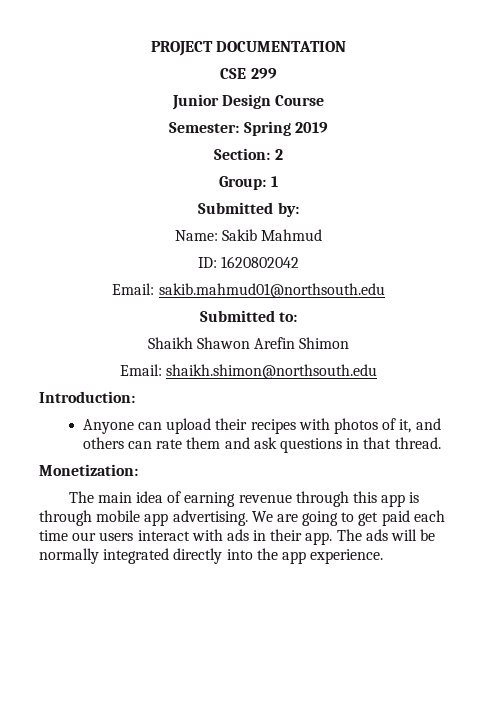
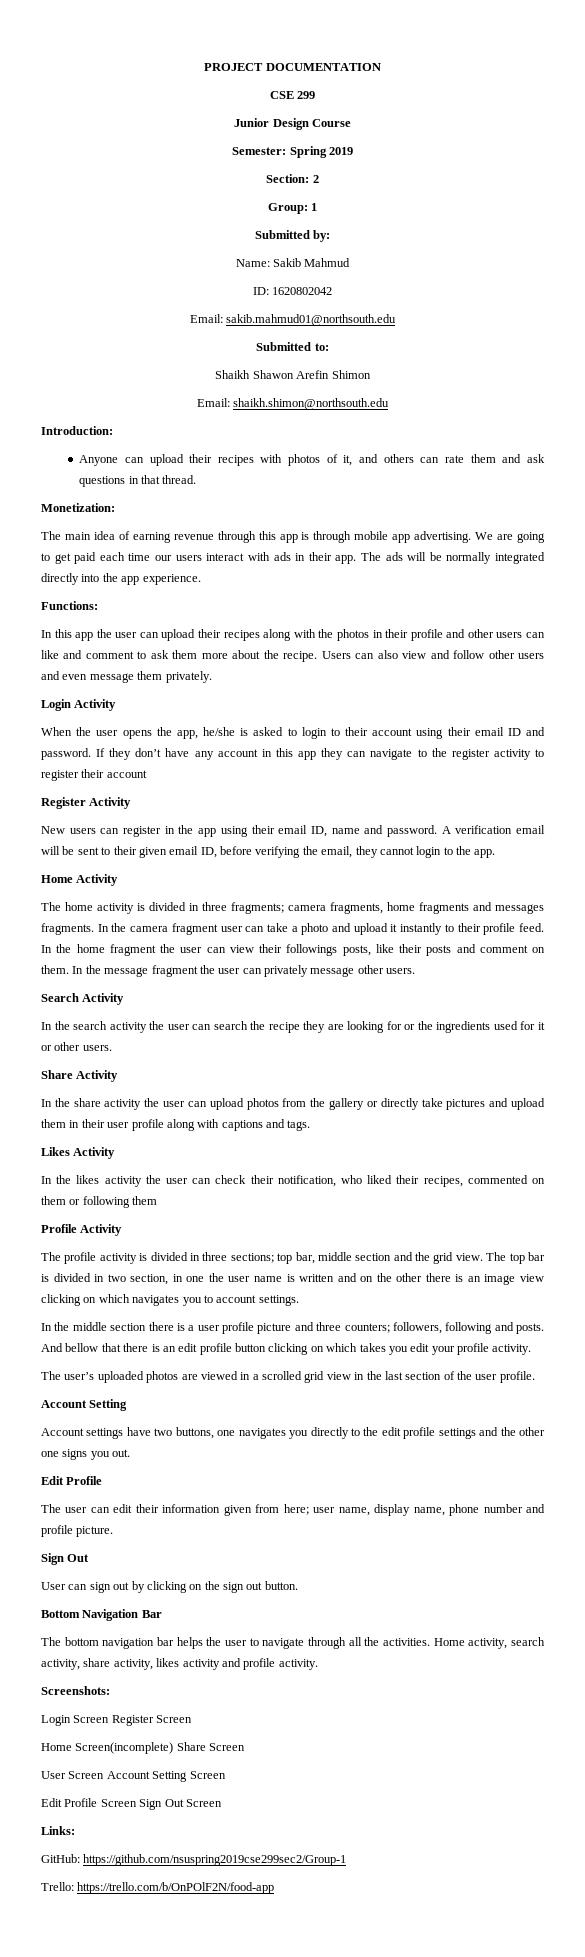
+ Functions:
+ In this app the user can upload their recipes along with the photos in their profile and other users can like and comment to ask them more about the recipe. Users can also view and follow other users and even message them privately.
+ Login Activity
+ When the user opens the app, he/she is asked to login to their account using their email ID and password. If they don’t have any account in this app they can navigate to the register activity to register their account
+ Register Activity
+ New users can register in the app using their email ID, name and password. A verification email will be sent to their given email ID, before verifying the email, they cannot login to the app.
+ Home Activity
+ The home activity is divided in three fragments; camera fragments, home fragments and messages fragments. In the camera fragment user can take a photo and upload it instantly to their profile feed. In the home fragment the user can view their followings posts, like their posts and comment on them. In the message fragment the user can privately message other users.
+ Search Activity
+ In the search activity the user can search the recipe they are looking for or the ingredients used for it or other users.
+ Share Activity
+ In the share activity the user can upload photos from the gallery or directly take pictures and upload them in their user profile along with captions and tags.
+ Likes Activity
+ In the likes activity the user can check their notification, who liked their recipes, commented on them or following them
+ Profile Activity
+ The profile activity is divided in three sections; top bar, middle section and the grid view. The top bar is divided in two section, in one the user name is written and on the other there is an image view clicking on which navigates you to account settings.
+ In the middle section there is a user profile picture and three counters; followers, following and posts. And bellow that there is an edit profile button clicking on which takes you edit your profile activity.
+ The user’s uploaded photos are viewed in a scrolled grid view in the last section of the user profile.
+ Account Setting
+ Account settings have two buttons, one navigates you directly to the edit profile settings and the other one signs you out.
+ Edit Profile
+ The user can edit their information given from here; user name, display name, phone number and profile picture.
+ Sign Out
+ User can sign out by clicking on the sign out button.
+ Bottom Navigation Bar
+ The bottom navigation bar helps the user to navigate through all the activities. Home activity, search activity, share activity, likes activity and profile activity.
+ Screenshots:
+ Login Screen Register Screen
+ Home Screen(incomplete) Share Screen
+ User Screen Account Setting Screen
+ Edit Profile Screen Sign Out Screen
+ Links:
+ GitHub: https://github.com/nsuspring2019cse299sec2/Group-1
+ Trello: https://trello.com/b/OnPOlF2N/food-app

